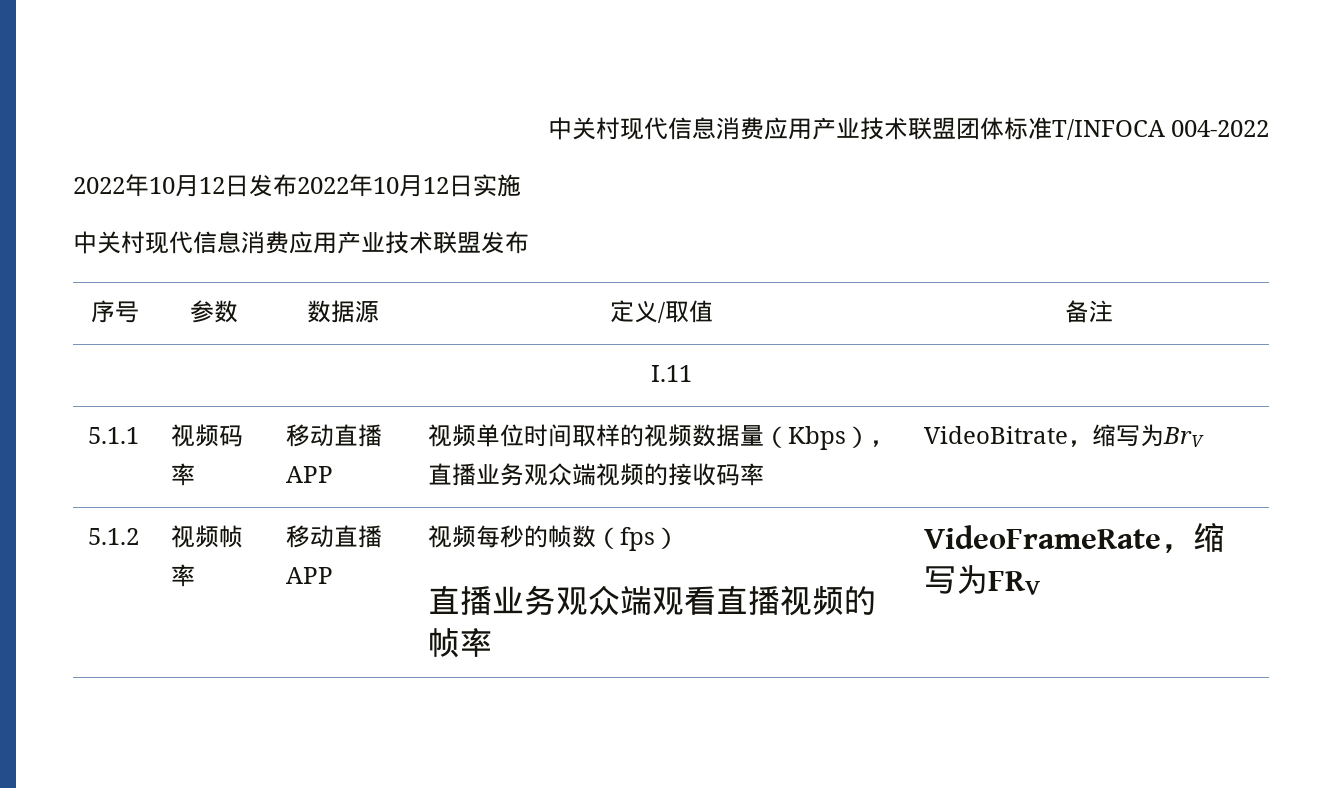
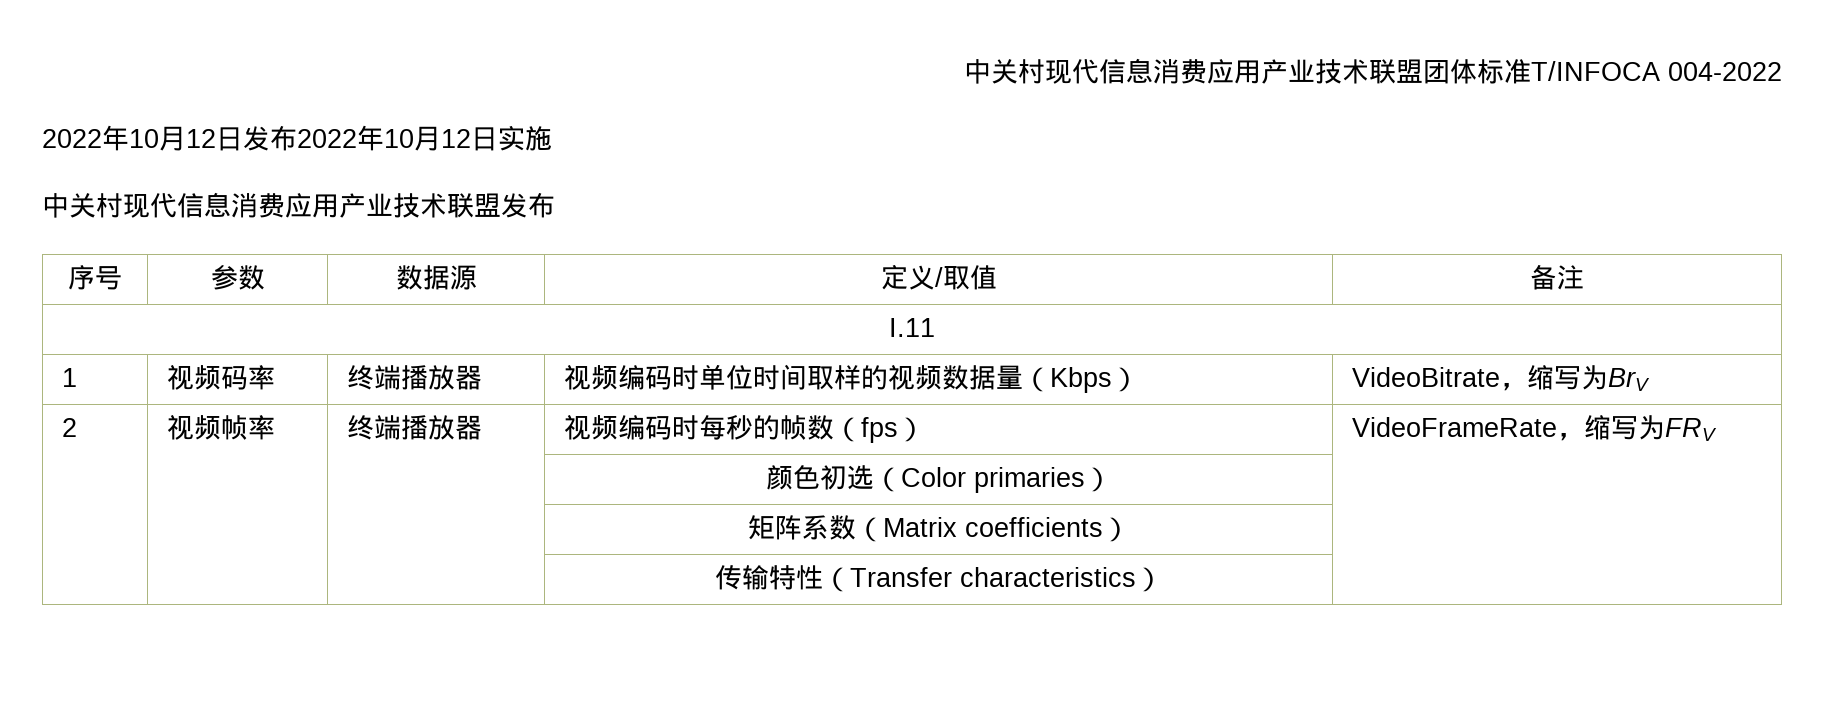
- 5.1.1 | 视频码率 | 移动直播APP | 视频单位时间取样的视频数据量（Kbps），直播业务观众端视频的接收码率 | VideoBitrate，缩写为BrV
+ 1 | 视频码率 | 终端播放器 | 视频编码时单位时间取样的视频数据量（Kbps） | VideoBitrate，缩写为BrV
- 5.1.2 | 视频帧率 | 移动直播APP | 视频每秒的帧数（fps）
- 直播业务观众端观看直播视频的帧率 | VideoFrameRate，缩写为FRV
+ 2 | 视频帧率 | 终端播放器 | 视频编码时每秒的帧数（fps） | VideoFrameRate，缩写为FRV
+ | | | 颜色初选（Color primaries） |
+ | | | 矩阵系数（Matrix coefficients） |
+ | | | 传输特性（Transfer characteristics） |

